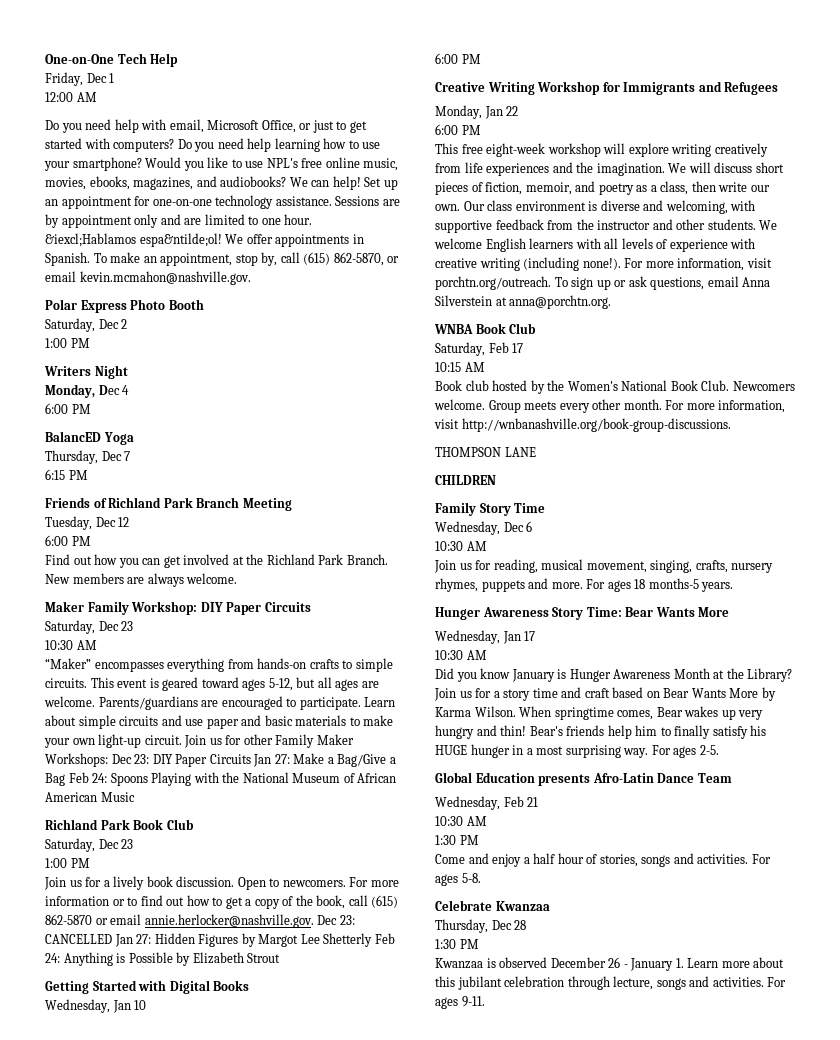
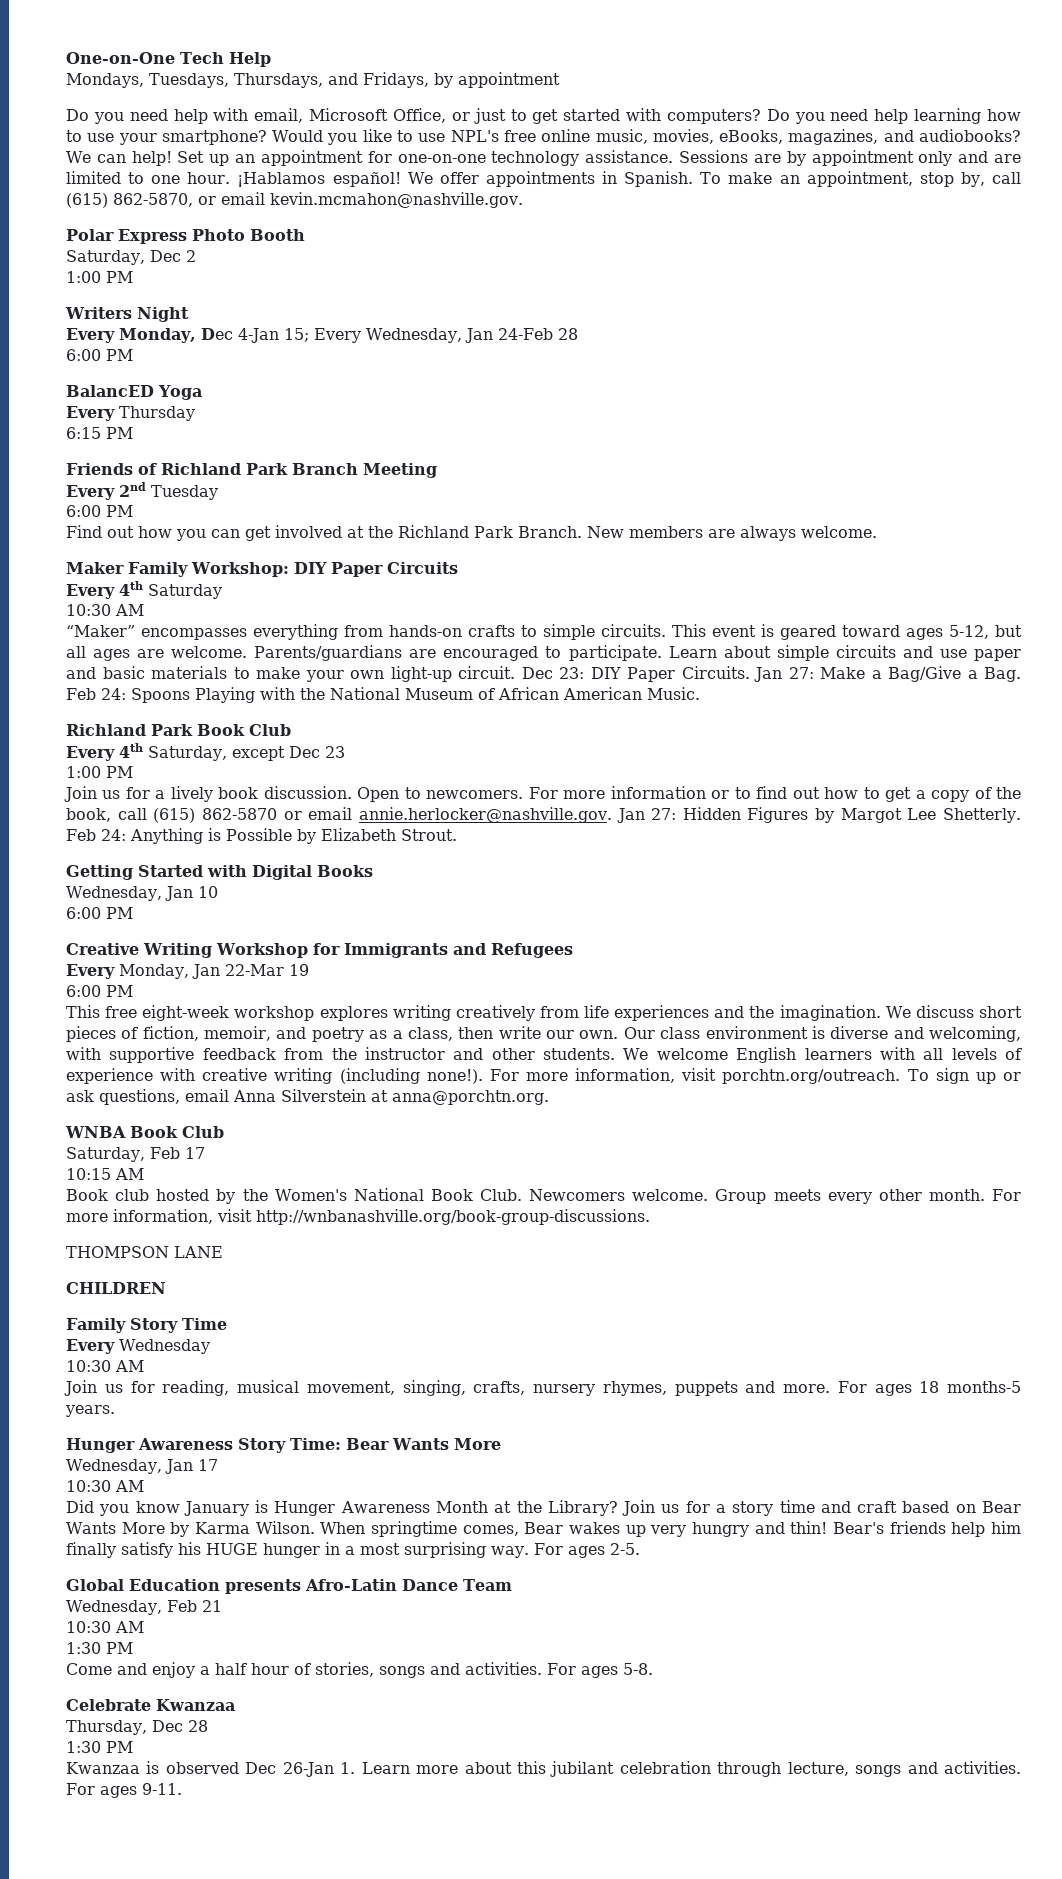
- Friday, Dec 1
- 12:00 AM
+ Mondays, Tuesdays, Thursdays, and Fridays, by appointment
- Would you like to use NPL's free online music, movies, ebooks, magazines, and audiobooks?
+ Would you like to use NPL's free online music, movies, eBooks, magazines, and audiobooks?
- &iexcl;Hablamos espa&ntilde;ol!
+ ¡Hablamos español!
- Monday, Dec 4
+ Every Monday, Dec 4-Jan 15; Every Wednesday, Jan 24-Feb 28
- Thursday, Dec 7
+ Every Thursday
- Tuesday, Dec 12
+ Every 2nd Tuesday
  Maker Family Workshop: DIY Paper Circuits
- Saturday, Dec 23
+ Every 4th Saturday
- Join us for other Family Maker Workshops: Dec 23: DIY Paper Circuits Jan 27: Make a Bag/Give a Bag Feb 24: Spoons Playing with the National Museum of African American Music
+ Dec 23: DIY Paper Circuits. Jan 27: Make a Bag/Give a Bag. Feb 24: Spoons Playing with the National Museum of African American Music.
  Richland Park Book Club
- Saturday, Dec 23
+ Every 4th Saturday, except Dec 23
- For more information or to find out how to get a copy of the book, call (615) 862-5870 or email annie.herlocker@nashville.gov. Dec 23: CANCELLED Jan 27: Hidden Figures by Margot Lee Shetterly Feb 24: Anything is Possible by Elizabeth Strout
+ For more information or to find out how to get a copy of the book, call (615) 862-5870 or email annie.herlocker@nashville.gov. Jan 27: Hidden Figures by Margot Lee Shetterly. Feb 24: Anything is Possible by Elizabeth Strout.
- Monday, Jan 22
+ Every Monday, Jan 22-Mar 19
- This free eight-week workshop will explore writing creatively from life experiences and the imagination.
+ This free eight-week workshop explores writing creatively from life experiences and the imagination.
- We will discuss short pieces of fiction, memoir, and poetry as a class, then write our own.
+ We discuss short pieces of fiction, memoir, and poetry as a class, then write our own.
- Wednesday, Dec 6
+ Every Wednesday
- Bear's friends help him to finally satisfy his HUGE hunger in a most surprising way.
+ Bear's friends help him finally satisfy his HUGE hunger in a most surprising way.
- Kwanzaa is observed December 26 - January 1. Learn more about this jubilant celebration through lecture, songs and activities.
+ Kwanzaa is observed Dec 26-Jan 1. Learn more about this jubilant celebration through lecture, songs and activities.

